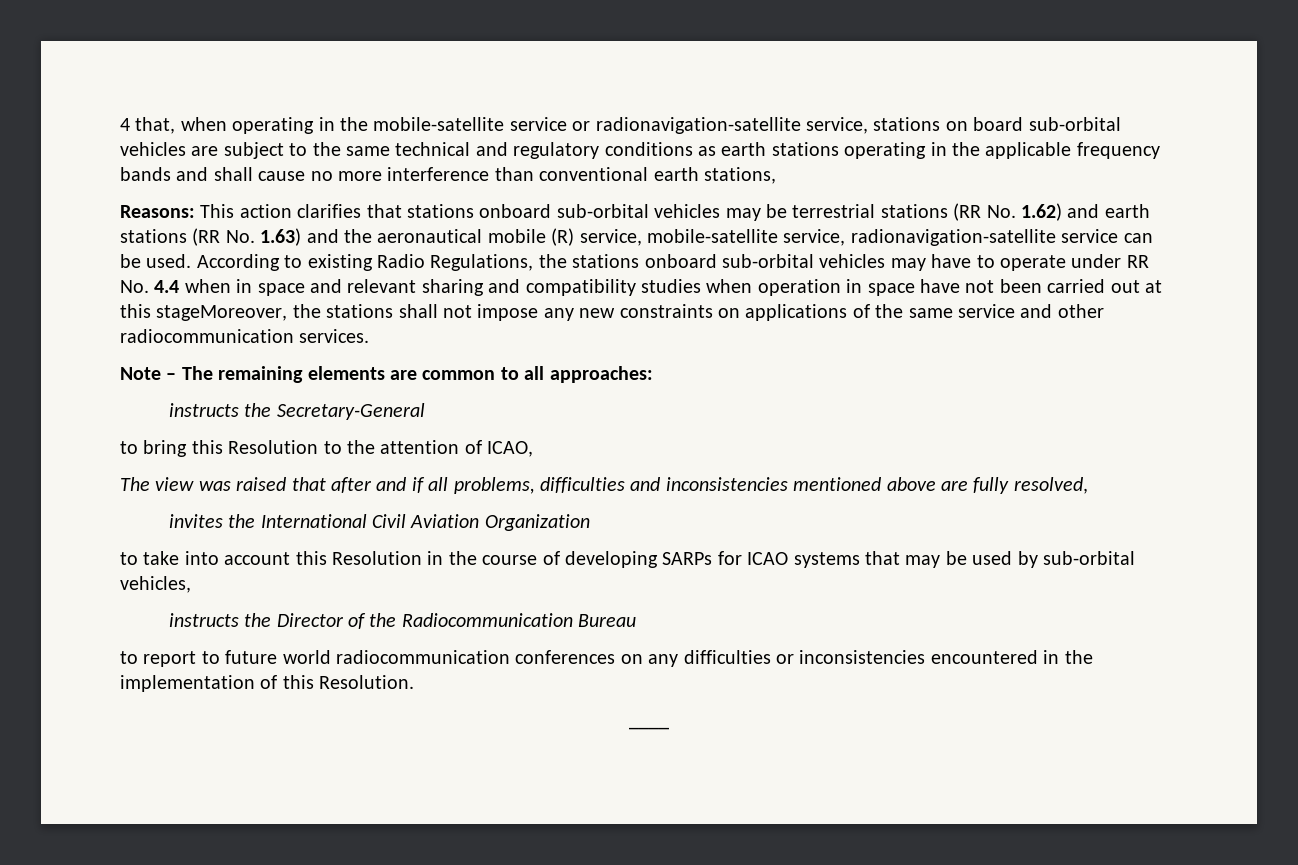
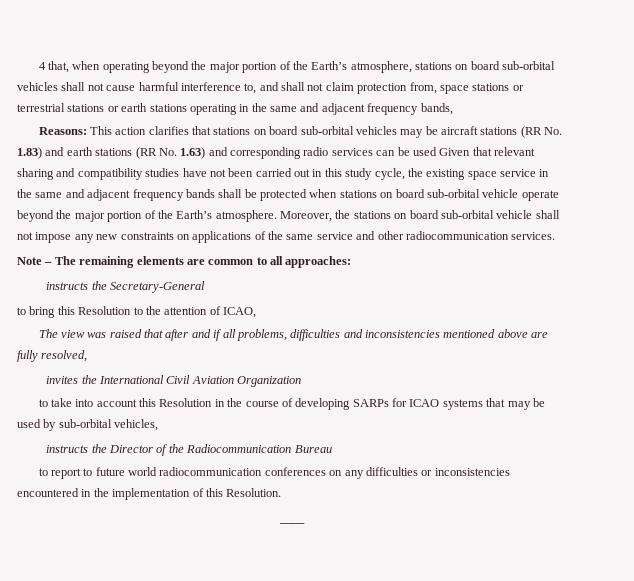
- 4 that, when operating in the mobile-satellite service or radionavigation-satellite service, stations on board sub-orbital vehicles are subject to the same technical and regulatory conditions as earth stations operating in the applicable frequency bands and shall cause no more interference than conventional earth stations,
+ 4 that, when operating beyond the major portion of the Earth’s atmosphere, stations on board sub-orbital vehicles shall not cause harmful interference to, and shall not claim protection from, space stations or terrestrial stations or earth stations operating in the same and adjacent frequency bands,
- Reasons: This action clarifies that stations onboard sub-orbital vehicles may be terrestrial stations (RR No. 1.62) and earth stations (RR No. 1.63) and the aeronautical mobile (R) service, mobile-satellite service, radionavigation-satellite service can be used. According to existing Radio Regulations, the stations onboard sub-orbital vehicles may have to operate under RR No. 4.4 when in space and relevant sharing and compatibility studies when operation in space have not been carried out at this stageMoreover, the stations shall not impose any new constraints on applications of the same service and other radiocommunication services.
+ Reasons: This action clarifies that stations on board sub-orbital vehicles may be aircraft stations (RR No. 1.83) and earth stations (RR No. 1.63) and corresponding radio services can be used Given that relevant sharing and compatibility studies have not been carried out in this study cycle, the existing space service in the same and adjacent frequency bands shall be protected when stations on board sub-orbital vehicle operate beyond the major portion of the Earth’s atmosphere. Moreover, the stations on board sub-orbital vehicle shall not impose any new constraints on applications of the same service and other radiocommunication services.

